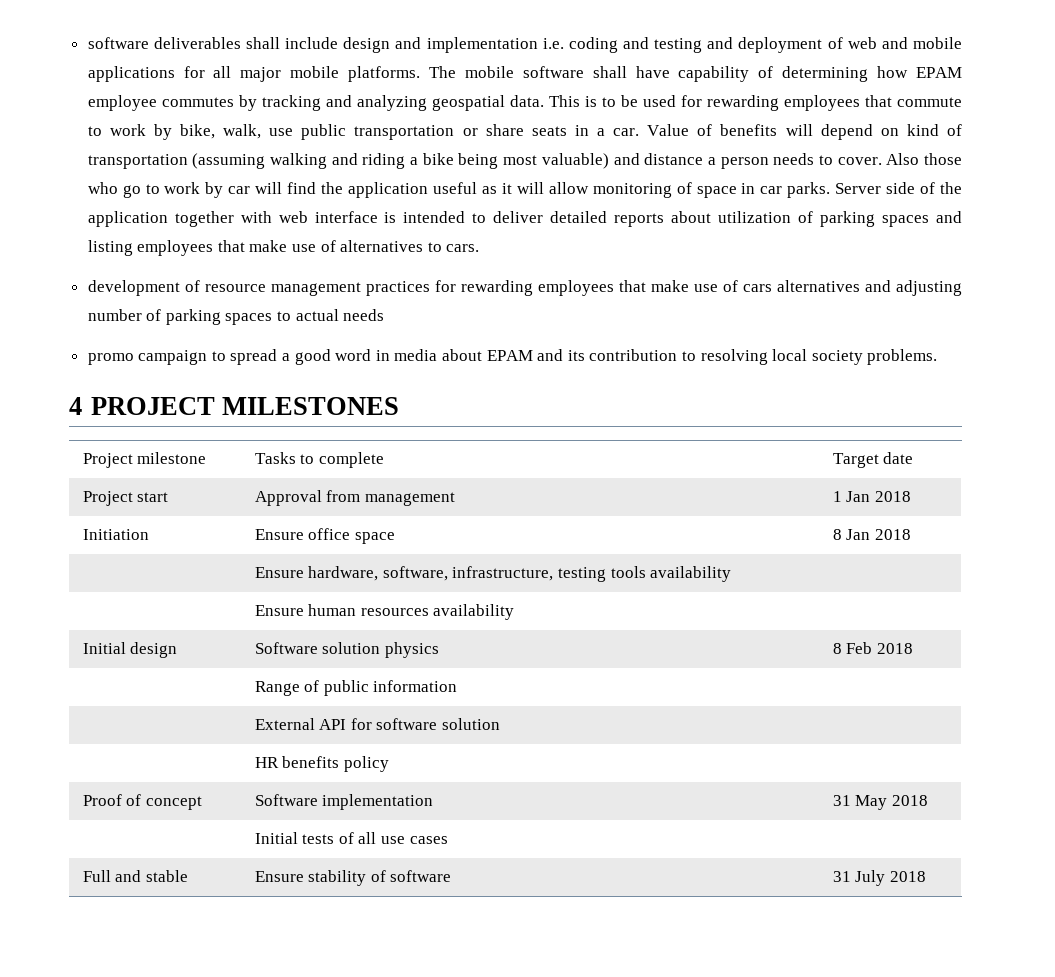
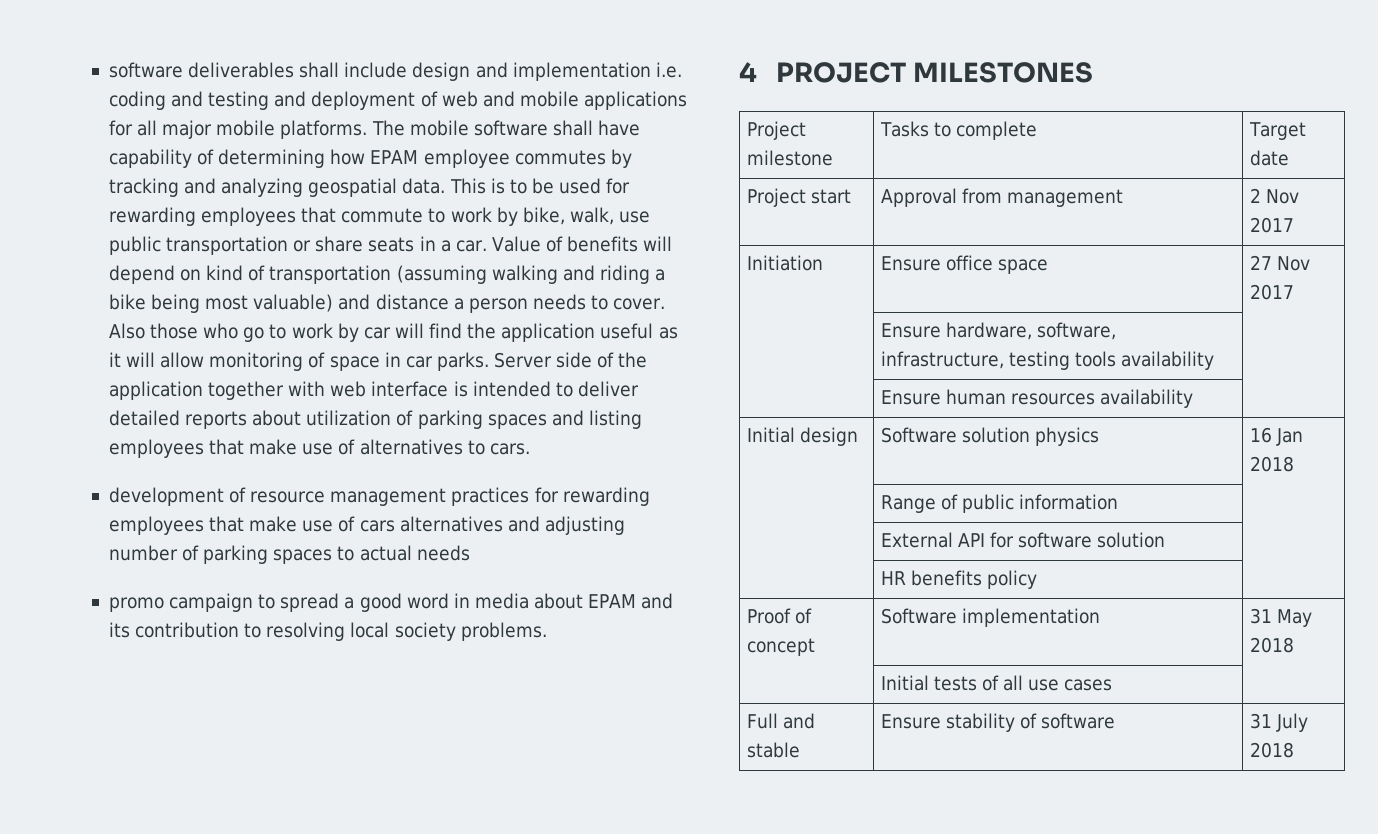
- Project start | Approval from management | 1 Jan 2018
+ Project start | Approval from management | 2 Nov 2017
- Initiation | Ensure office space | 8 Jan 2018
+ Initiation | Ensure office space | 27 Nov 2017
- Initial design | Software solution physics | 8 Feb 2018
+ Initial design | Software solution physics | 16 Jan 2018

